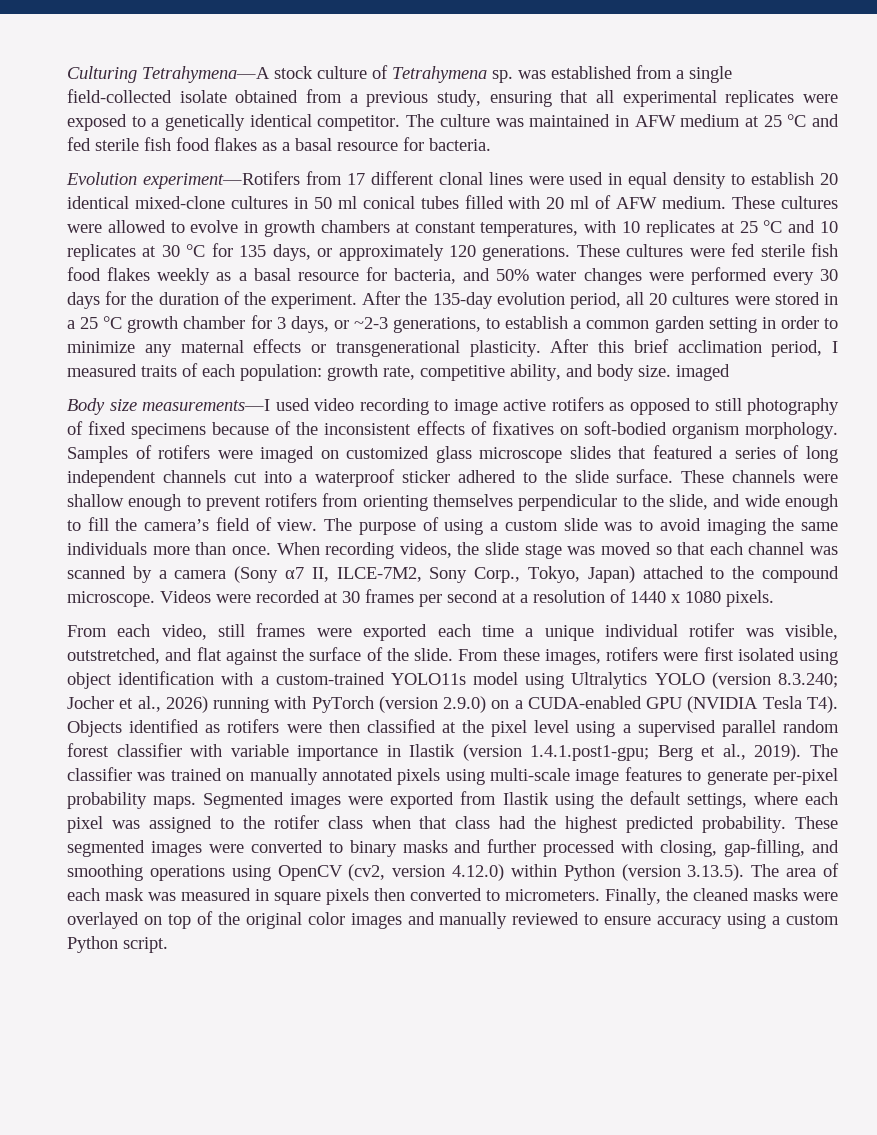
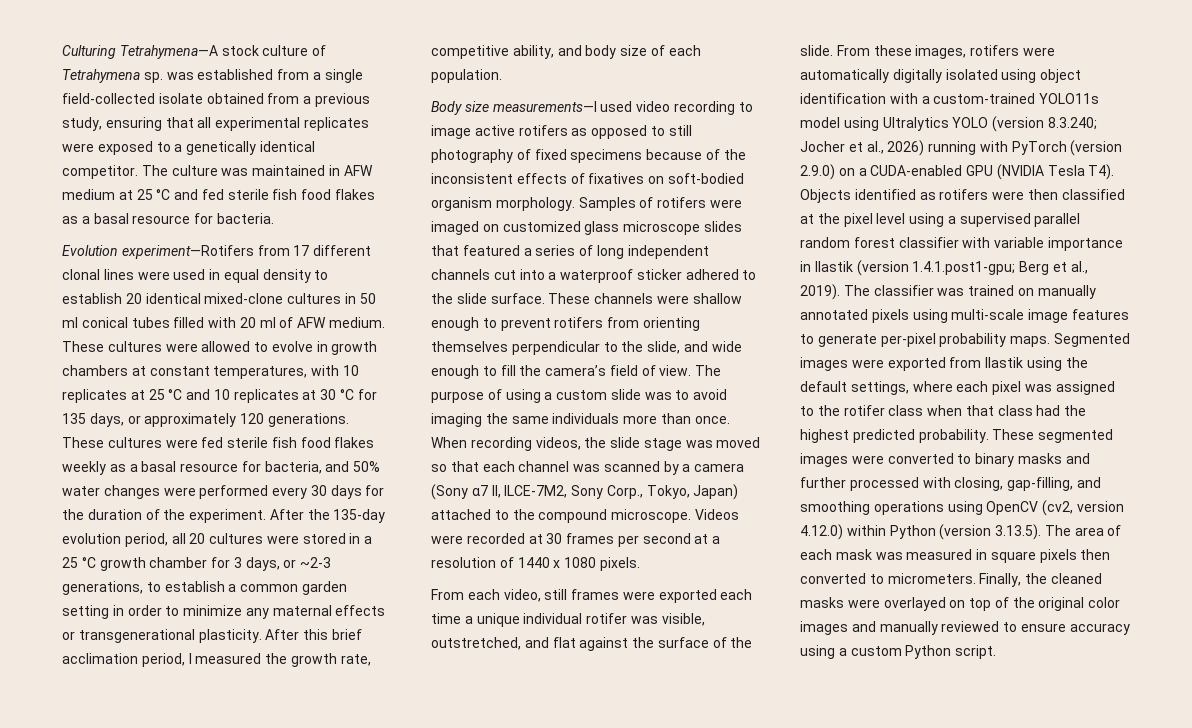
- After this brief acclimation period, I measured traits of each population: growth rate, competitive ability, and body size. imaged
+ After this brief acclimation period, I measured the growth rate, competitive ability, and body size of each population.
- From these images, rotifers were first isolated using object identification with a custom-trained YOLO11s model using Ultralytics YOLO (version 8.3.240;
+ From these images, rotifers were automatically digitally isolated using object identification with a custom-trained YOLO11s model using Ultralytics YOLO (version 8.3.240;

